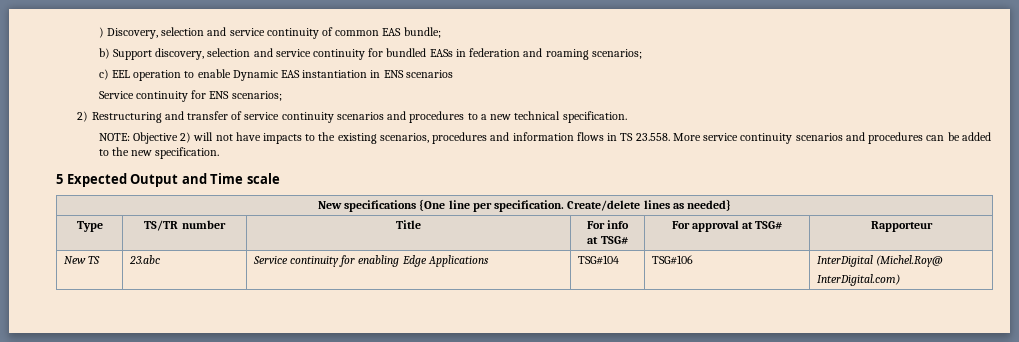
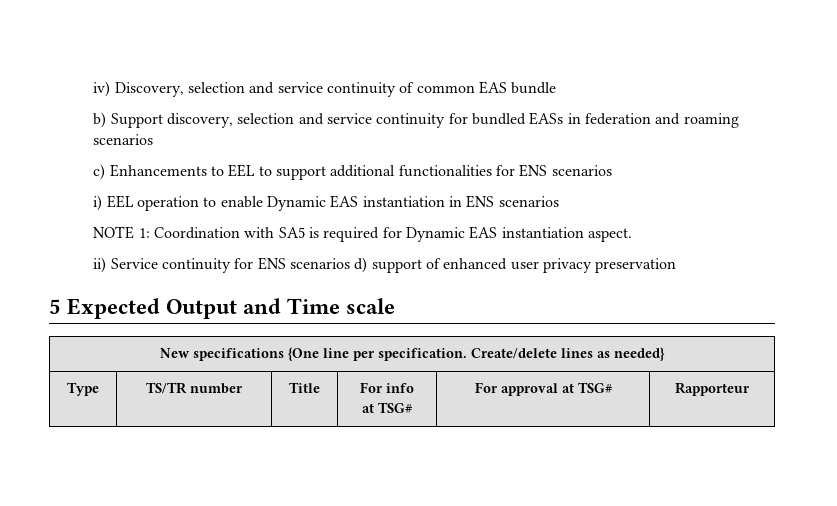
- ) Discovery, selection and service continuity of common EAS bundle;
+ iv) Discovery, selection and service continuity of common EAS bundle
- b) Support discovery, selection and service continuity for bundled EASs in federation and roaming scenarios;
+ b) Support discovery, selection and service continuity for bundled EASs in federation and roaming scenarios
- c) EEL operation to enable Dynamic EAS instantiation in ENS scenarios
+ c) Enhancements to EEL to support additional functionalities for ENS scenarios
+ i) EEL operation to enable Dynamic EAS instantiation in ENS scenarios
- Service continuity for ENS scenarios;
- 2) Restructuring and transfer of service continuity scenarios and procedures to a new technical specification.
- NOTE: Objective 2) will not have impacts to the existing scenarios, procedures and information flows in TS 23.558. More service continuity scenarios and procedures can be added to the new specification.
+ NOTE 1: Coordination with SA5 is required for Dynamic EAS instantiation aspect.
+ ii) Service continuity for ENS scenarios d) support of enhanced user privacy preservation
- New TS | 23.abc | Service continuity for enabling Edge Applications | TSG#104 | TSG#106 | InterDigital (Michel.Roy@
- InterDigital.com)

